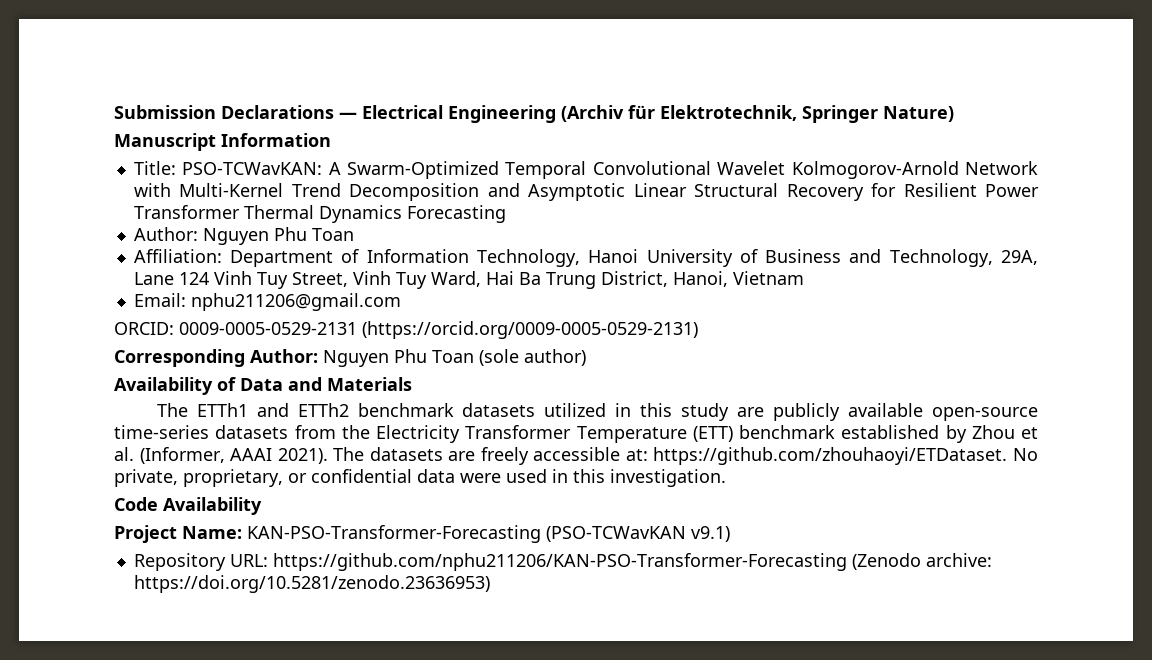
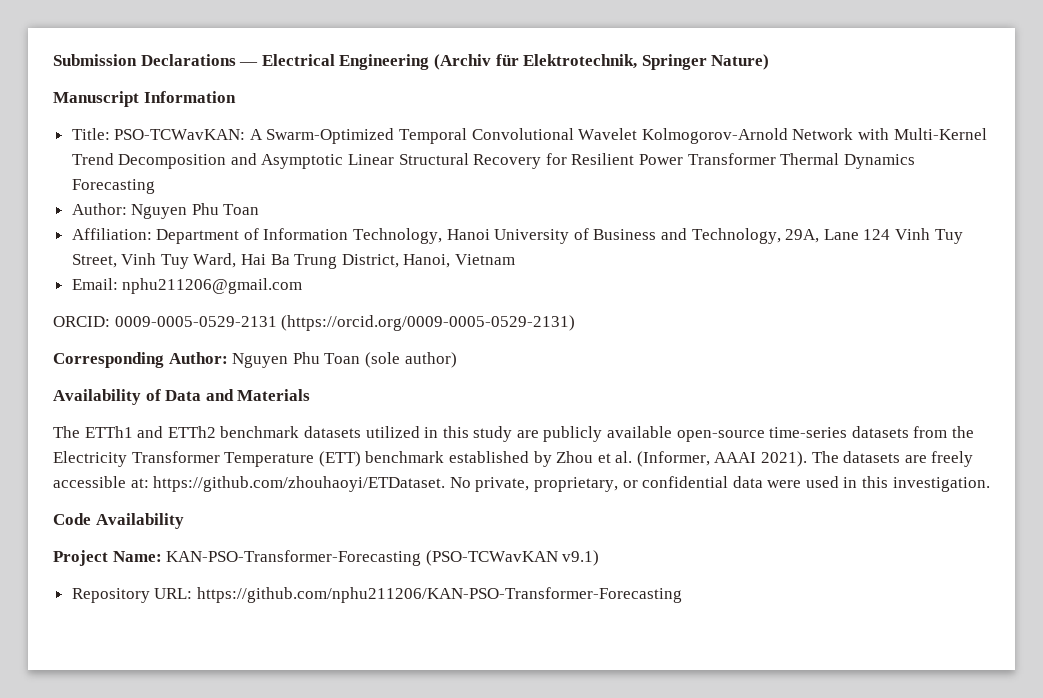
- Repository URL: https://github.com/nphu211206/KAN-PSO-Transformer-Forecasting (Zenodo archive: https://doi.org/10.5281/zenodo.23636953)
+ Repository URL: https://github.com/nphu211206/KAN-PSO-Transformer-Forecasting

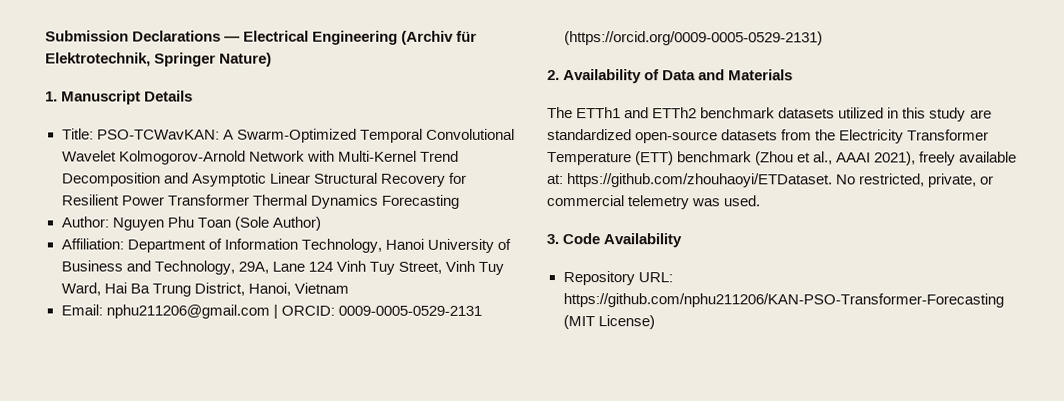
- Manuscript Information
+ 1. Manuscript Details
  Title: PSO-TCWavKAN: A Swarm-Optimized Temporal Convolutional Wavelet Kolmogorov-Arnold Network with Multi-Kernel Trend Decomposition and Asymptotic Linear Structural Recovery for Resilient Power Transformer Thermal Dynamics Forecasting
- Author: Nguyen Phu Toan
+ Author: Nguyen Phu Toan (Sole Author)
- Email: nphu211206@gmail.com
- ORCID: 0009-0005-0529-2131 (https://orcid.org/0009-0005-0529-2131)
+ Email: nphu211206@gmail.com | ORCID: 0009-0005-0529-2131 (https://orcid.org/0009-0005-0529-2131)
- Corresponding Author: Nguyen Phu Toan (sole author)
- Availability of Data and Materials
+ 2. Availability of Data and Materials
- The ETTh1 and ETTh2 benchmark datasets utilized in this study are publicly available open-source time-series datasets from the Electricity Transformer Temperature (ETT) benchmark established by Zhou et al. (Informer, AAAI 2021). The datasets are freely accessible at: https://github.com/zhouhaoyi/ETDataset. No private, proprietary, or confidential data were used in this investigation.
- Code Availability
- Project Name: KAN-PSO-Transformer-Forecasting (PSO-TCWavKAN v9.1)
+ The ETTh1 and ETTh2 benchmark datasets utilized in this study are standardized open-source datasets from the Electricity Transformer Temperature (ETT) benchmark (Zhou et al., AAAI 2021), freely available at: https://github.com/zhouhaoyi/ETDataset. No restricted, private, or commercial telemetry was used.
+ 3. Code Availability
- Repository URL: https://github.com/nphu211206/KAN-PSO-Transformer-Forecasting
+ Repository URL: https://github.com/nphu211206/KAN-PSO-Transformer-Forecasting (MIT License)

